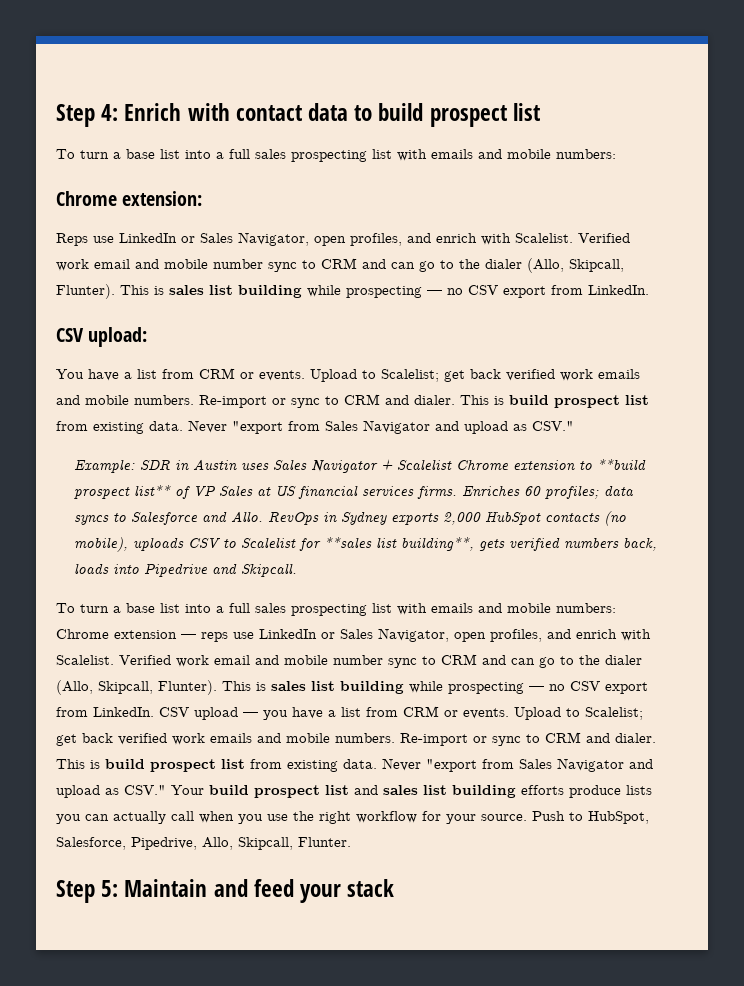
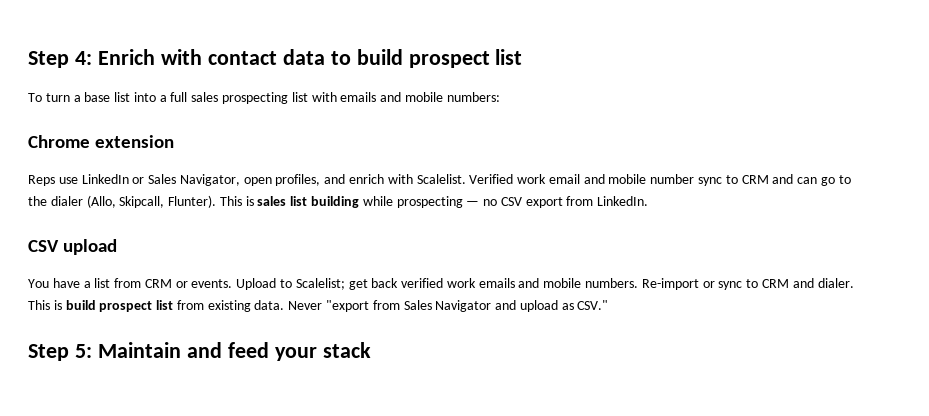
- Chrome extension:
+ Chrome extension
- CSV upload:
+ CSV upload
- Example: SDR in Austin uses Sales Navigator + Scalelist Chrome extension to **build prospect list** of VP Sales at US financial services firms. Enriches 60 profiles; data syncs to Salesforce and Allo. RevOps in Sydney exports 2,000 HubSpot contacts (no mobile), uploads CSV to Scalelist for **sales list building**, gets verified numbers back, loads into Pipedrive and Skipcall.
- To turn a base list into a full sales prospecting list with emails and mobile numbers: Chrome extension — reps use LinkedIn or Sales Navigator, open profiles, and enrich with Scalelist. Verified work email and mobile number sync to CRM and can go to the dialer (Allo, Skipcall, Flunter). This is sales list building while prospecting — no CSV export from LinkedIn. CSV upload — you have a list from CRM or events. Upload to Scalelist; get back verified work emails and mobile numbers. Re-import or sync to CRM and dialer. This is build prospect list from existing data. Never "export from Sales Navigator and upload as CSV." Your build prospect list and sales list building efforts produce lists you can actually call when you use the right workflow for your source. Push to HubSpot, Salesforce, Pipedrive, Allo, Skipcall, Flunter.

